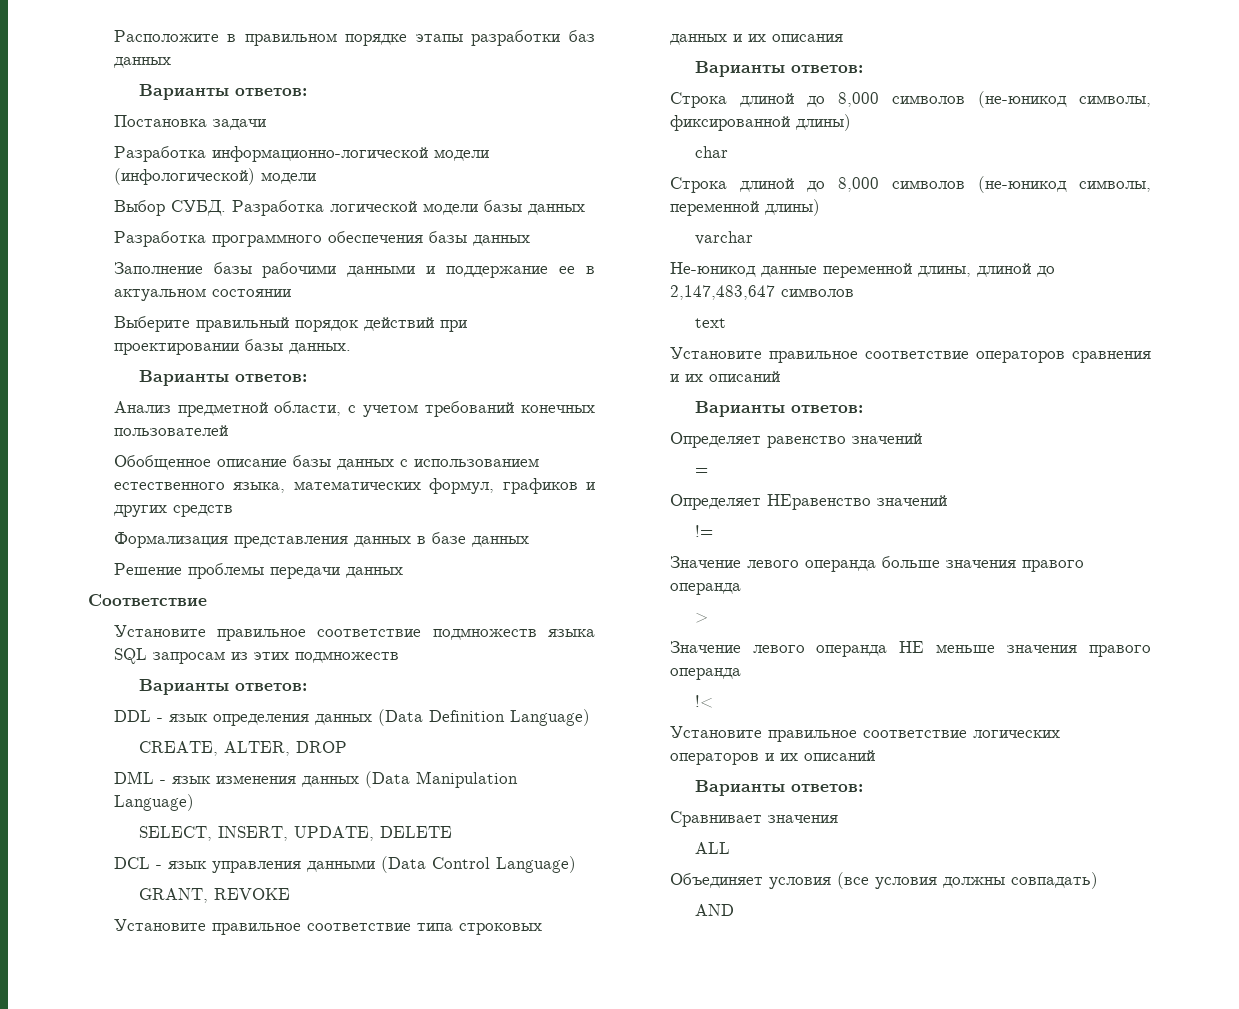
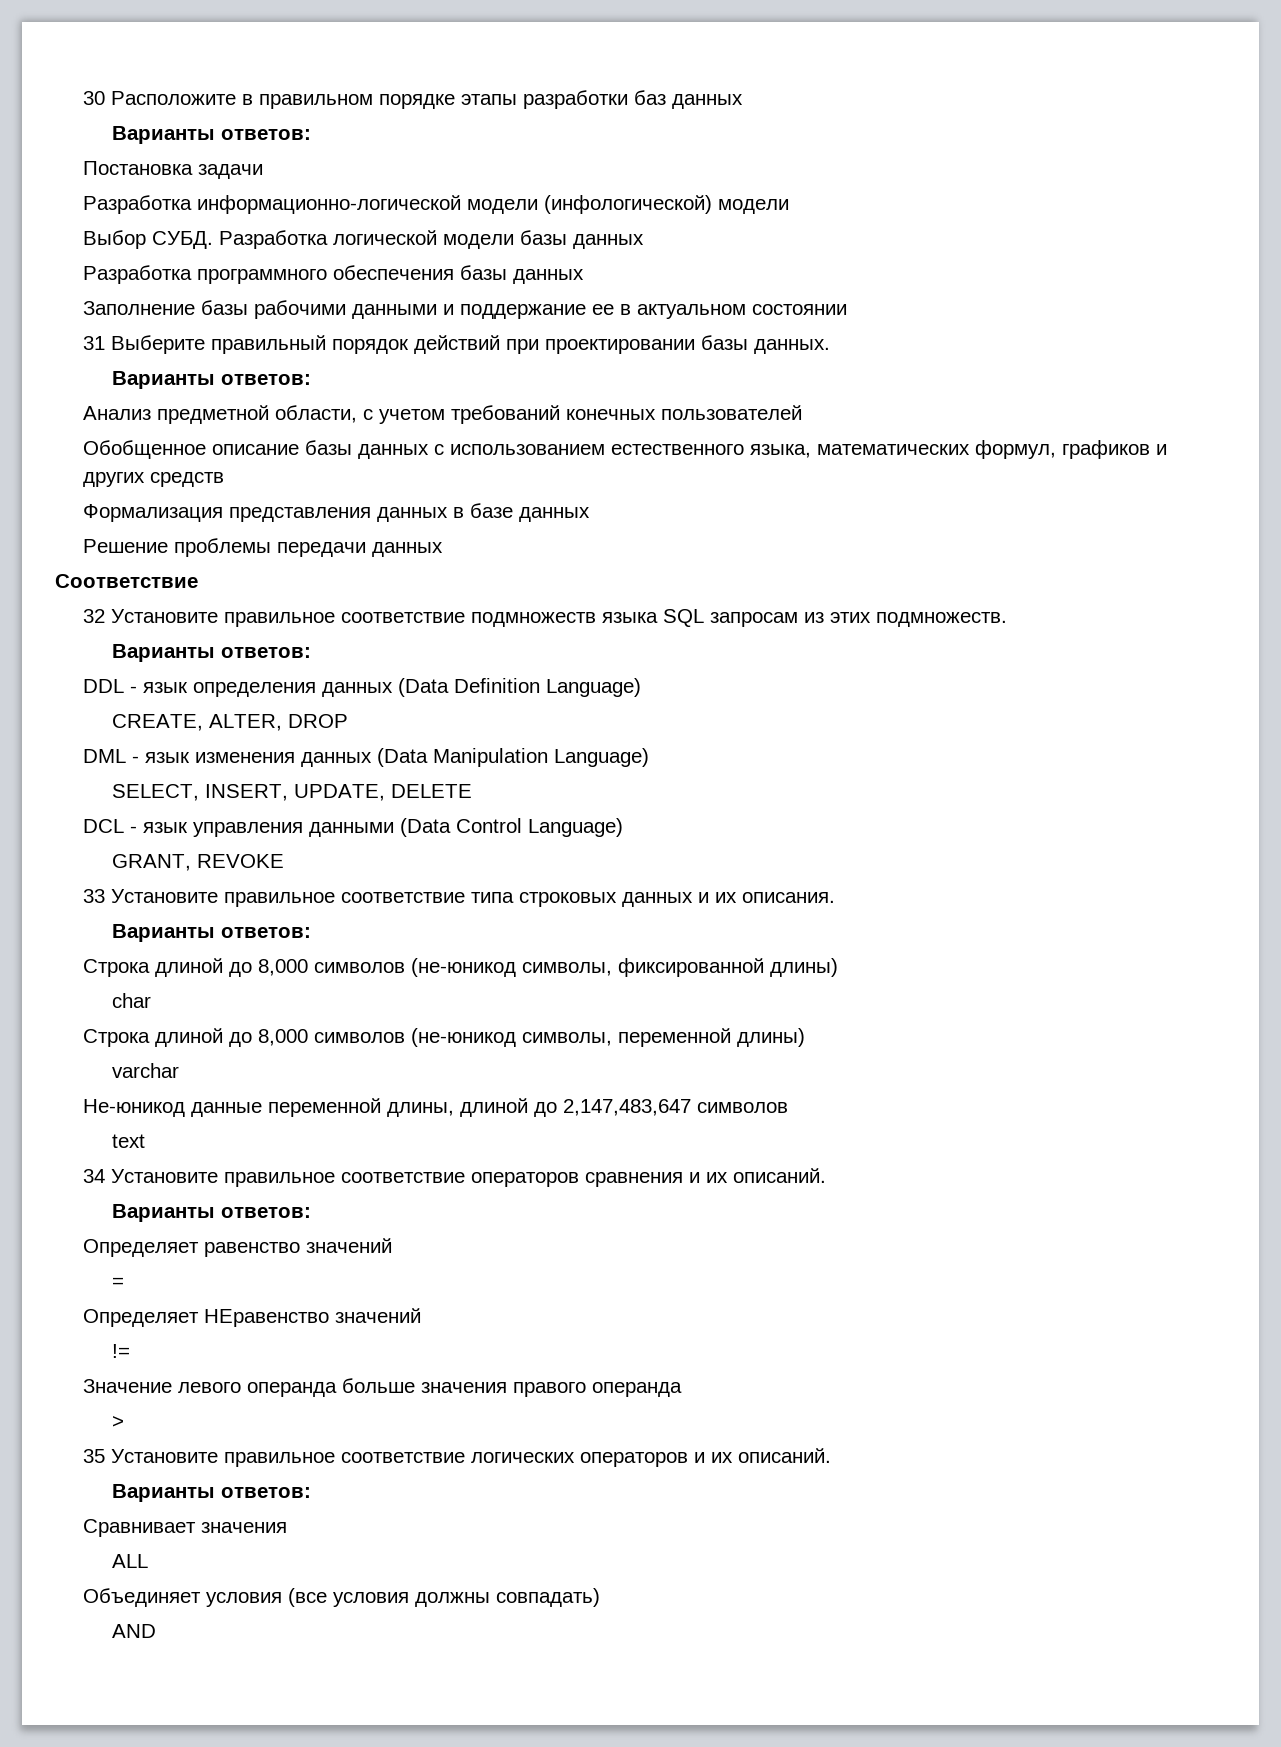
- Расположите в правильном порядке этапы разработки баз данных
+ 30 Расположите в правильном порядке этапы разработки баз данных
- Выберите правильный порядок действий при проектировании базы данных.
+ 31 Выберите правильный порядок действий при проектировании базы данных.
- Установите правильное соответствие подмножеств языка SQL запросам из этих подмножеств
+ 32 Установите правильное соответствие подмножеств языка SQL запросам из этих подмножеств.
- Установите правильное соответствие типа строковых данных и их описания
+ 33 Установите правильное соответствие типа строковых данных и их описания.
- Установите правильное соответствие операторов сравнения и их описаний
+ 34 Установите правильное соответствие операторов сравнения и их описаний.
- Значение левого операнда НЕ меньше значения правого операнда
- !<
- Установите правильное соответствие логических операторов и их описаний
+ 35 Установите правильное соответствие логических операторов и их описаний.

